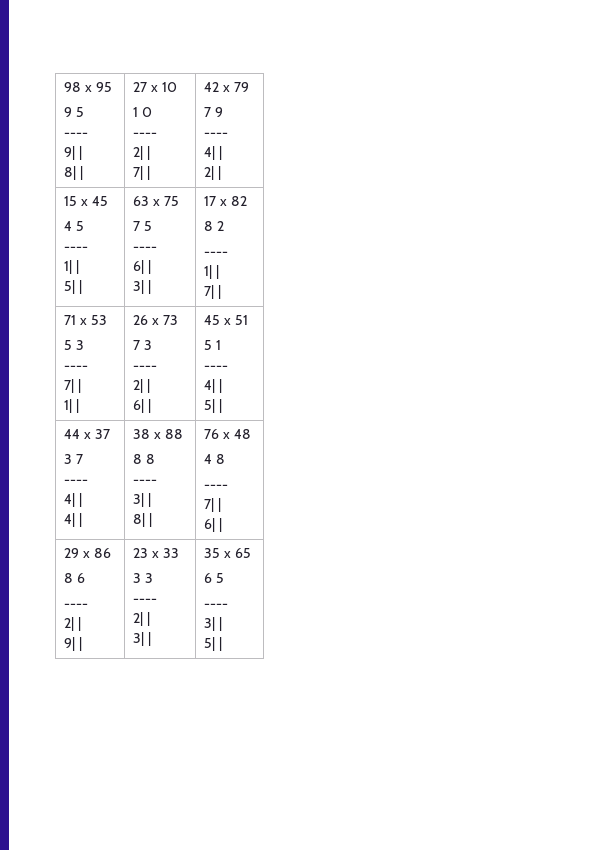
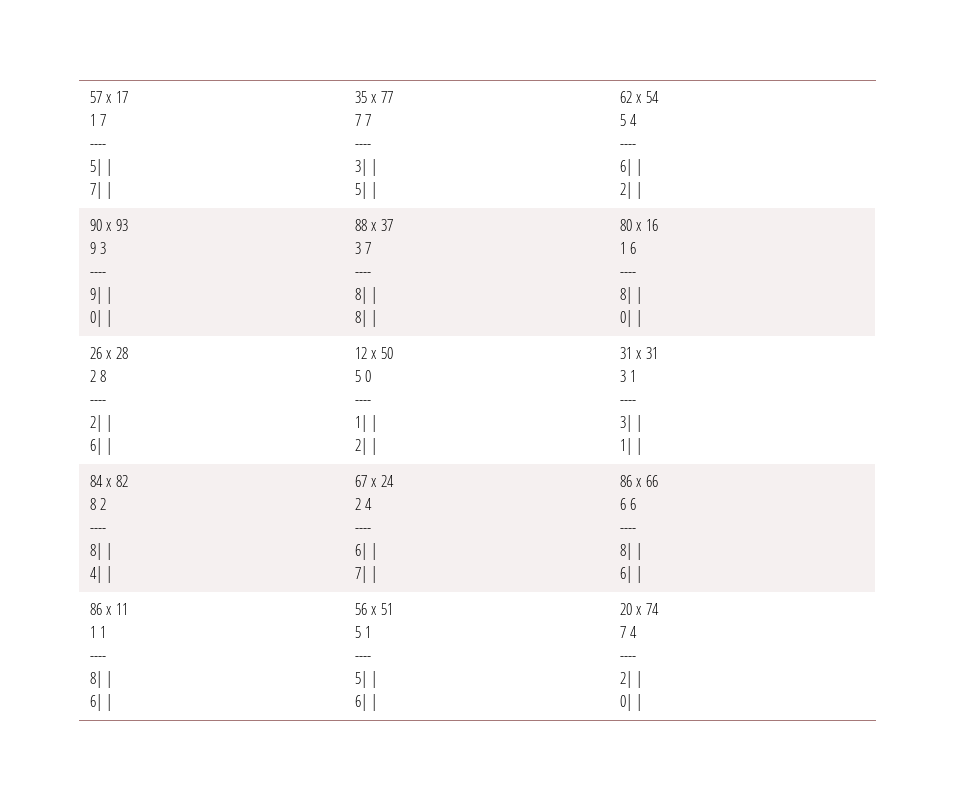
- 98 x 95
- 9 5
+ 57 x 17
+ 1 7
+ ----
+ 5| |
+ 7| | | 35 x 77
+ 7 7
+ ----
+ 3| |
+ 5| | | 62 x 54
+ 5 4
+ ----
+ 6| |
+ 2| |
+ 90 x 93
+ 9 3
  ----
  9| |
- 8| | | 27 x 10
- 1 0
+ 0| | | 88 x 37
+ 3 7
+ ----
+ 8| |
+ 8| | | 80 x 16
+ 1 6
+ ----
+ 8| |
+ 0| |
+ 26 x 28
+ 2 8
  ----
  2| |
- 7| | | 42 x 79
- 7 9
- ----
- 4| |
- 2| |
- 15 x 45
- 4 5
+ 6| | | 12 x 50
+ 5 0
  ----
  1| |
- 5| | | 63 x 75
- 7 5
+ 2| | | 31 x 31
+ 3 1
+ ----
+ 3| |
+ 1| |
+ 84 x 82
+ 8 2
+ ----
+ 8| |
+ 4| | | 67 x 24
+ 2 4
  ----
  6| |
- 3| | | 17 x 82
- 8 2
+ 7| | | 86 x 66
+ 6 6
  ----
- 1| |
- 7| |
- 71 x 53
- 5 3
+ 8| |
+ 6| |
+ 86 x 11
+ 1 1
  ----
- 7| |
- 1| | | 26 x 73
- 7 3
+ 8| |
+ 6| | | 56 x 51
+ 5 1
+ ----
+ 5| |
+ 6| | | 20 x 74
+ 7 4
  ----
  2| |
- 6| | | 45 x 51
- 5 1
- ----
- 4| |
- 5| |
- 44 x 37
- 3 7
- ----
- 4| |
- 4| | | 38 x 88
- 8 8
- ----
- 3| |
- 8| | | 76 x 48
- 4 8
- ----
- 7| |
- 6| |
- 29 x 86
- 8 6
- ----
- 2| |
- 9| | | 23 x 33
- 3 3
- ----
- 2| |
- 3| | | 35 x 65
- 6 5
- ----
- 3| |
- 5| |
+ 0| |

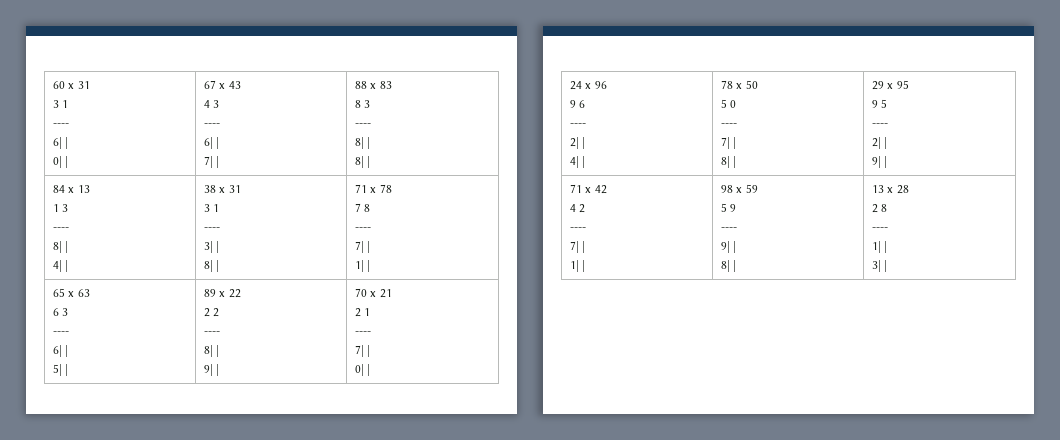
- 57 x 17
- 1 7
- ----
- 5| |
- 7| | | 35 x 77
- 7 7
- ----
- 3| |
- 5| | | 62 x 54
- 5 4
+ 60 x 31
+ 3 1
  ----
  6| |
- 2| |
- 90 x 93
- 9 3
+ 0| | | 67 x 43
+ 4 3
  ----
- 9| |
- 0| | | 88 x 37
- 3 7
+ 6| |
+ 7| | | 88 x 83
+ 8 3
  ----
  8| |
- 8| | | 80 x 16
- 1 6
+ 8| |
+ 84 x 13
+ 1 3
  ----
  8| |
- 0| |
- 26 x 28
- 2 8
- ----
- 2| |
- 6| | | 12 x 50
- 5 0
- ----
- 1| |
- 2| | | 31 x 31
+ 4| | | 38 x 31
  3 1
  ----
  3| |
+ 8| | | 71 x 78
+ 7 8
+ ----
+ 7| |
  1| |
- 84 x 82
- 8 2
+ 65 x 63
+ 6 3
+ ----
+ 6| |
+ 5| | | 89 x 22
+ 2 2
  ----
  8| |
- 4| | | 67 x 24
- 2 4
+ 9| | | 70 x 21
+ 2 1
  ----
- 6| |
- 7| | | 86 x 66
- 6 6
- ----
- 8| |
- 6| |
- 86 x 11
- 1 1
- ----
- 8| |
- 6| | | 56 x 51
- 5 1
- ----
- 5| |
- 6| | | 20 x 74
- 7 4
+ 7| |
+ 0| |
+ 24 x 96
+ 9 6
  ----
  2| |
- 0| |
+ 4| | | 78 x 50
+ 5 0
+ ----
+ 7| |
+ 8| | | 29 x 95
+ 9 5
+ ----
+ 2| |
+ 9| |
+ 71 x 42
+ 4 2
+ ----
+ 7| |
+ 1| | | 98 x 59
+ 5 9
+ ----
+ 9| |
+ 8| | | 13 x 28
+ 2 8
+ ----
+ 1| |
+ 3| |

